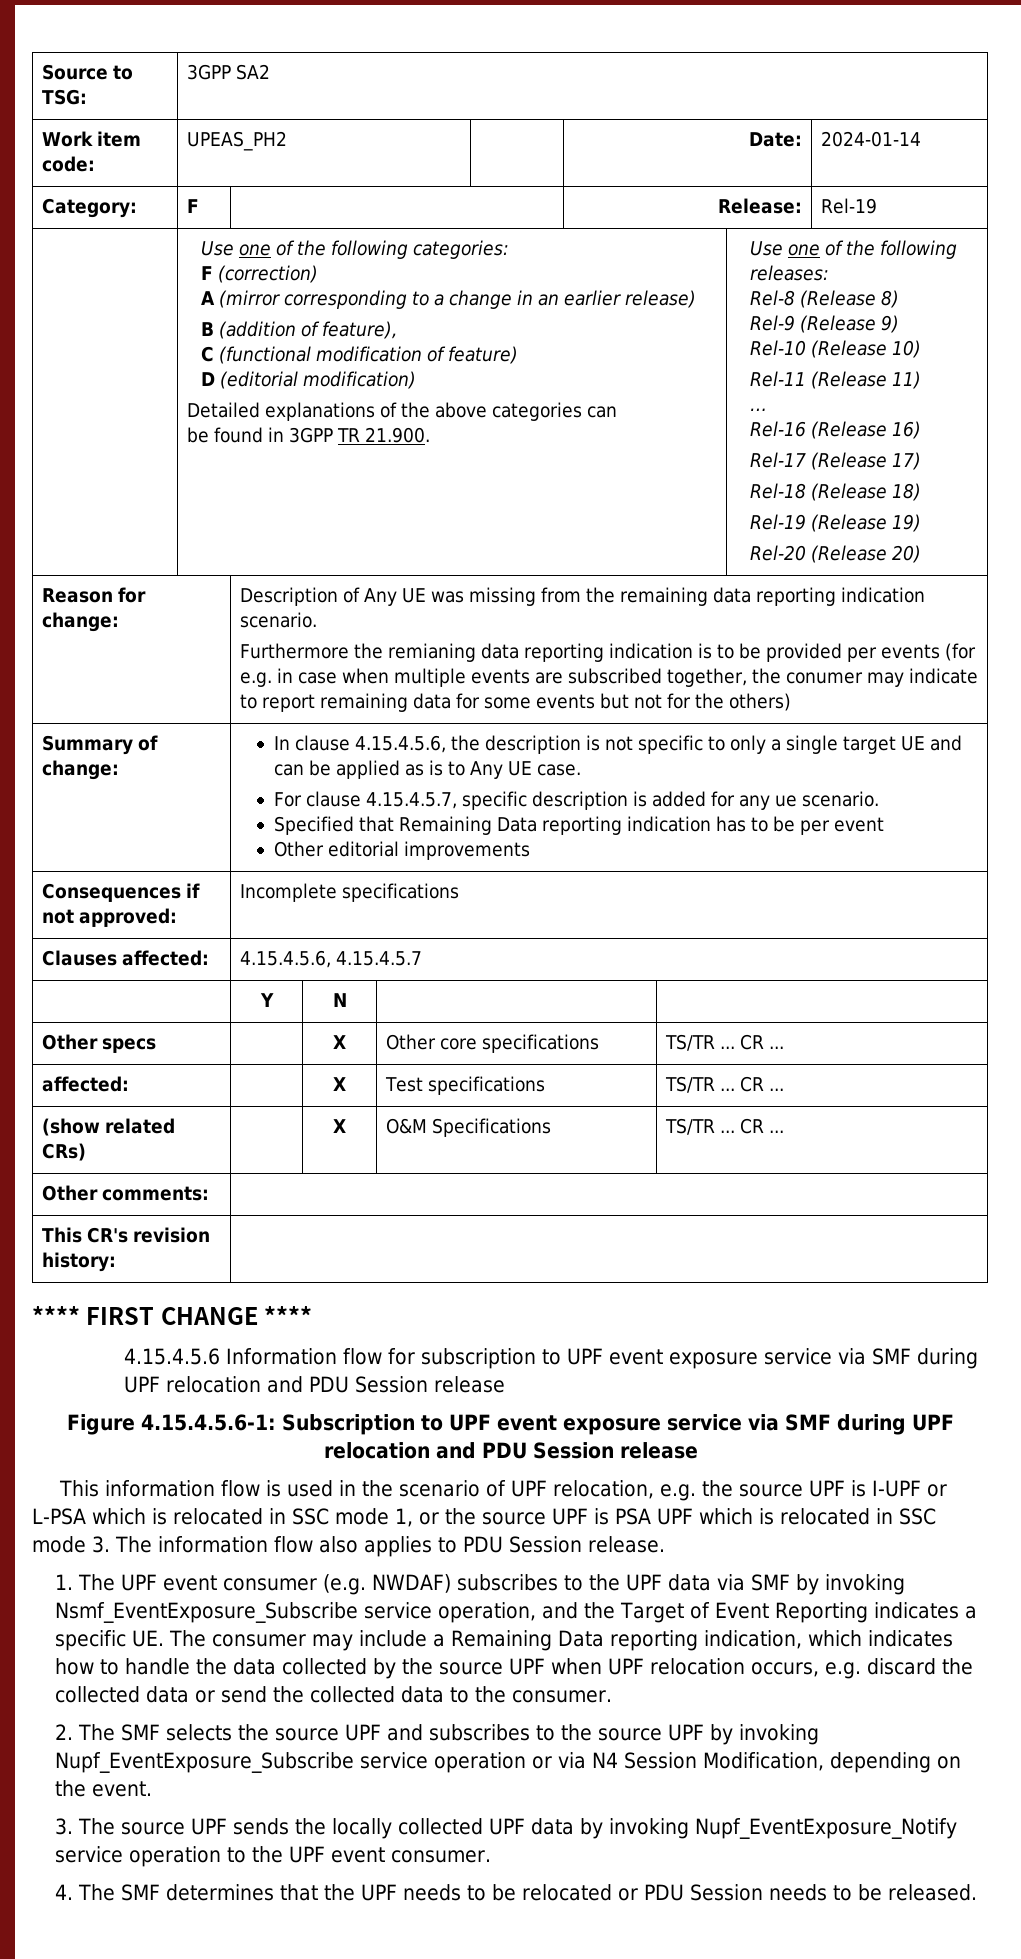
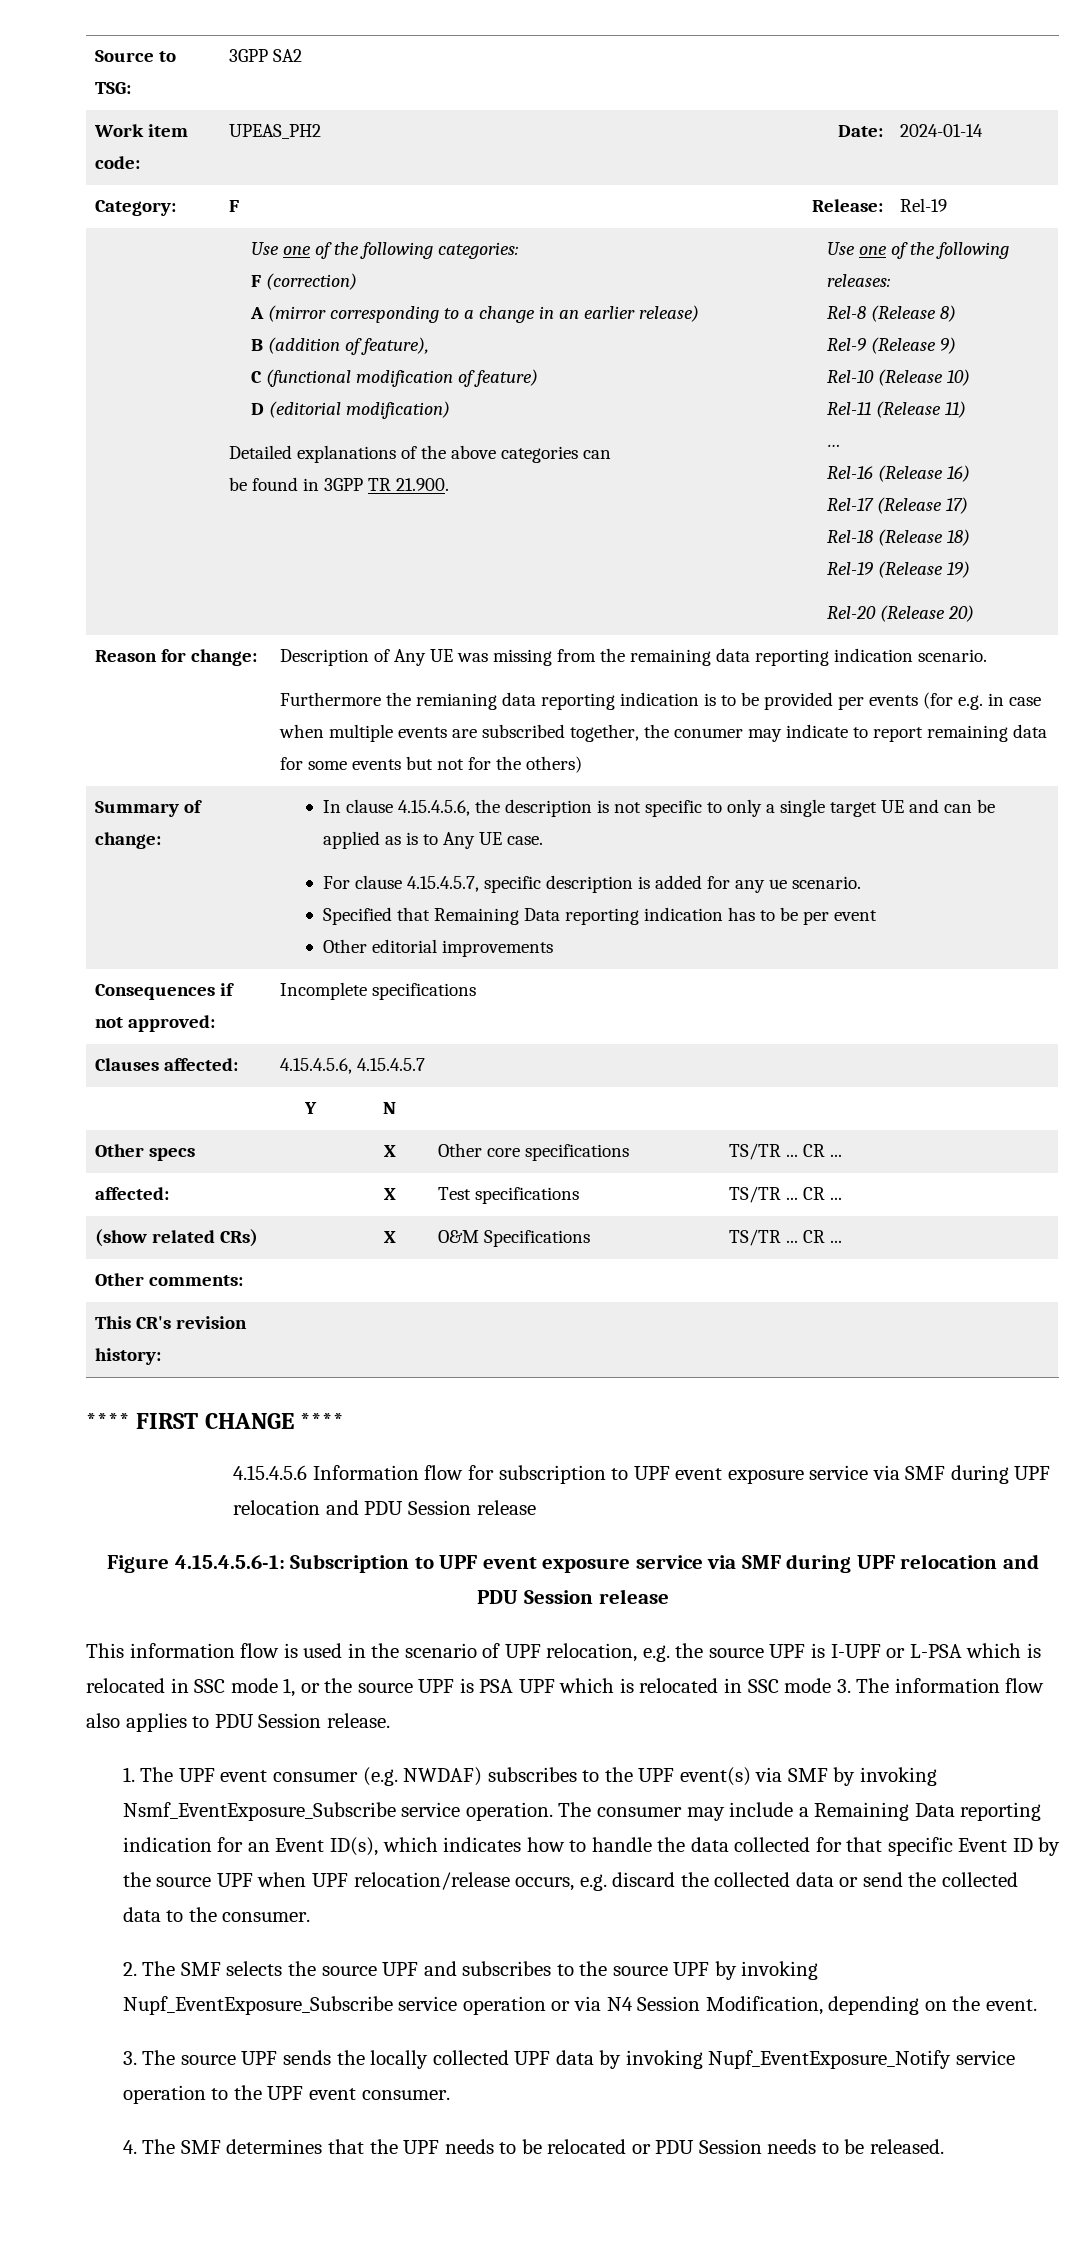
- 1. The UPF event consumer (e.g. NWDAF) subscribes to the UPF data via SMF by invoking Nsmf_EventExposure_Subscribe service operation, and the Target of Event Reporting indicates a specific UE. The consumer may include a Remaining Data reporting indication, which indicates how to handle the data collected by the source UPF when UPF relocation occurs, e.g. discard the collected data or send the collected data to the consumer.
+ 1. The UPF event consumer (e.g. NWDAF) subscribes to the UPF event(s) via SMF by invoking Nsmf_EventExposure_Subscribe service operation. The consumer may include a Remaining Data reporting indication for an Event ID(s), which indicates how to handle the data collected for that specific Event ID by the source UPF when UPF relocation/release occurs, e.g. discard the collected data or send the collected data to the consumer.

